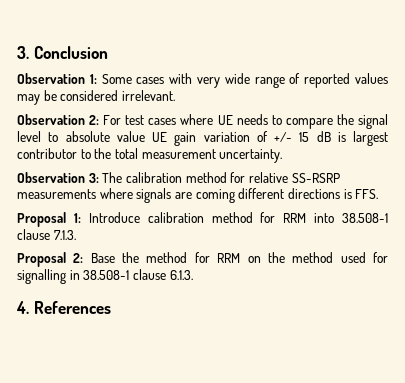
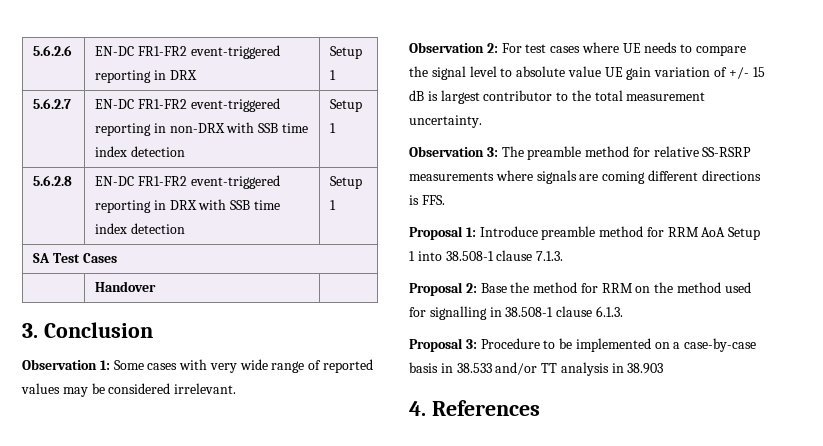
+ 5.6.2.6 | EN-DC FR1-FR2 event-triggered reporting in DRX | Setup 1
+ 5.6.2.7 | EN-DC FR1-FR2 event-triggered reporting in non-DRX with SSB time index detection | Setup 1
+ 5.6.2.8 | EN-DC FR1-FR2 event-triggered reporting in DRX with SSB time index detection | Setup 1
+ SA Test Cases
+ | Handover |
- Observation 3: The calibration method for relative SS-RSRP measurements where signals are coming different directions is FFS.
+ Observation 3: The preamble method for relative SS-RSRP measurements where signals are coming different directions is FFS.
- Proposal 1: Introduce calibration method for RRM into 38.508-1 clause 7.1.3.
+ Proposal 1: Introduce preamble method for RRM AoA Setup 1 into 38.508-1 clause 7.1.3.
+ Proposal 3: Procedure to be implemented on a case-by-case basis in 38.533 and/or TT analysis in 38.903

